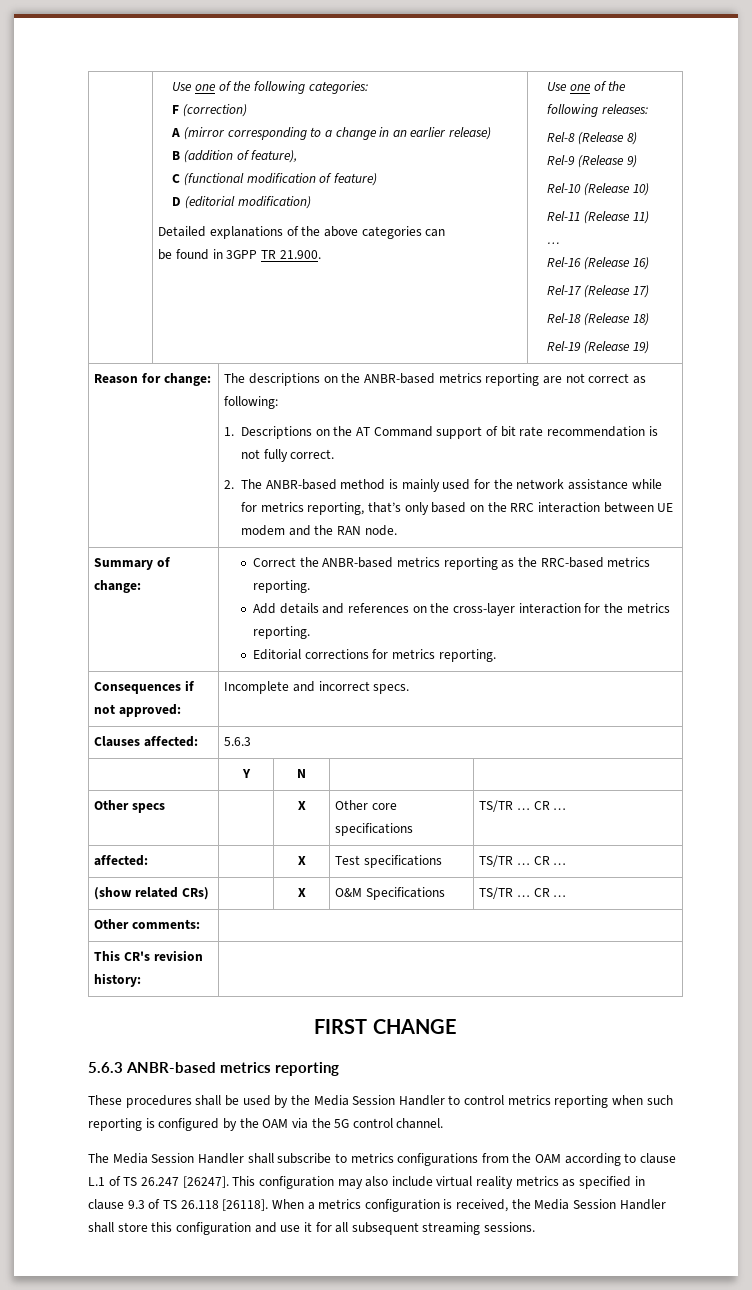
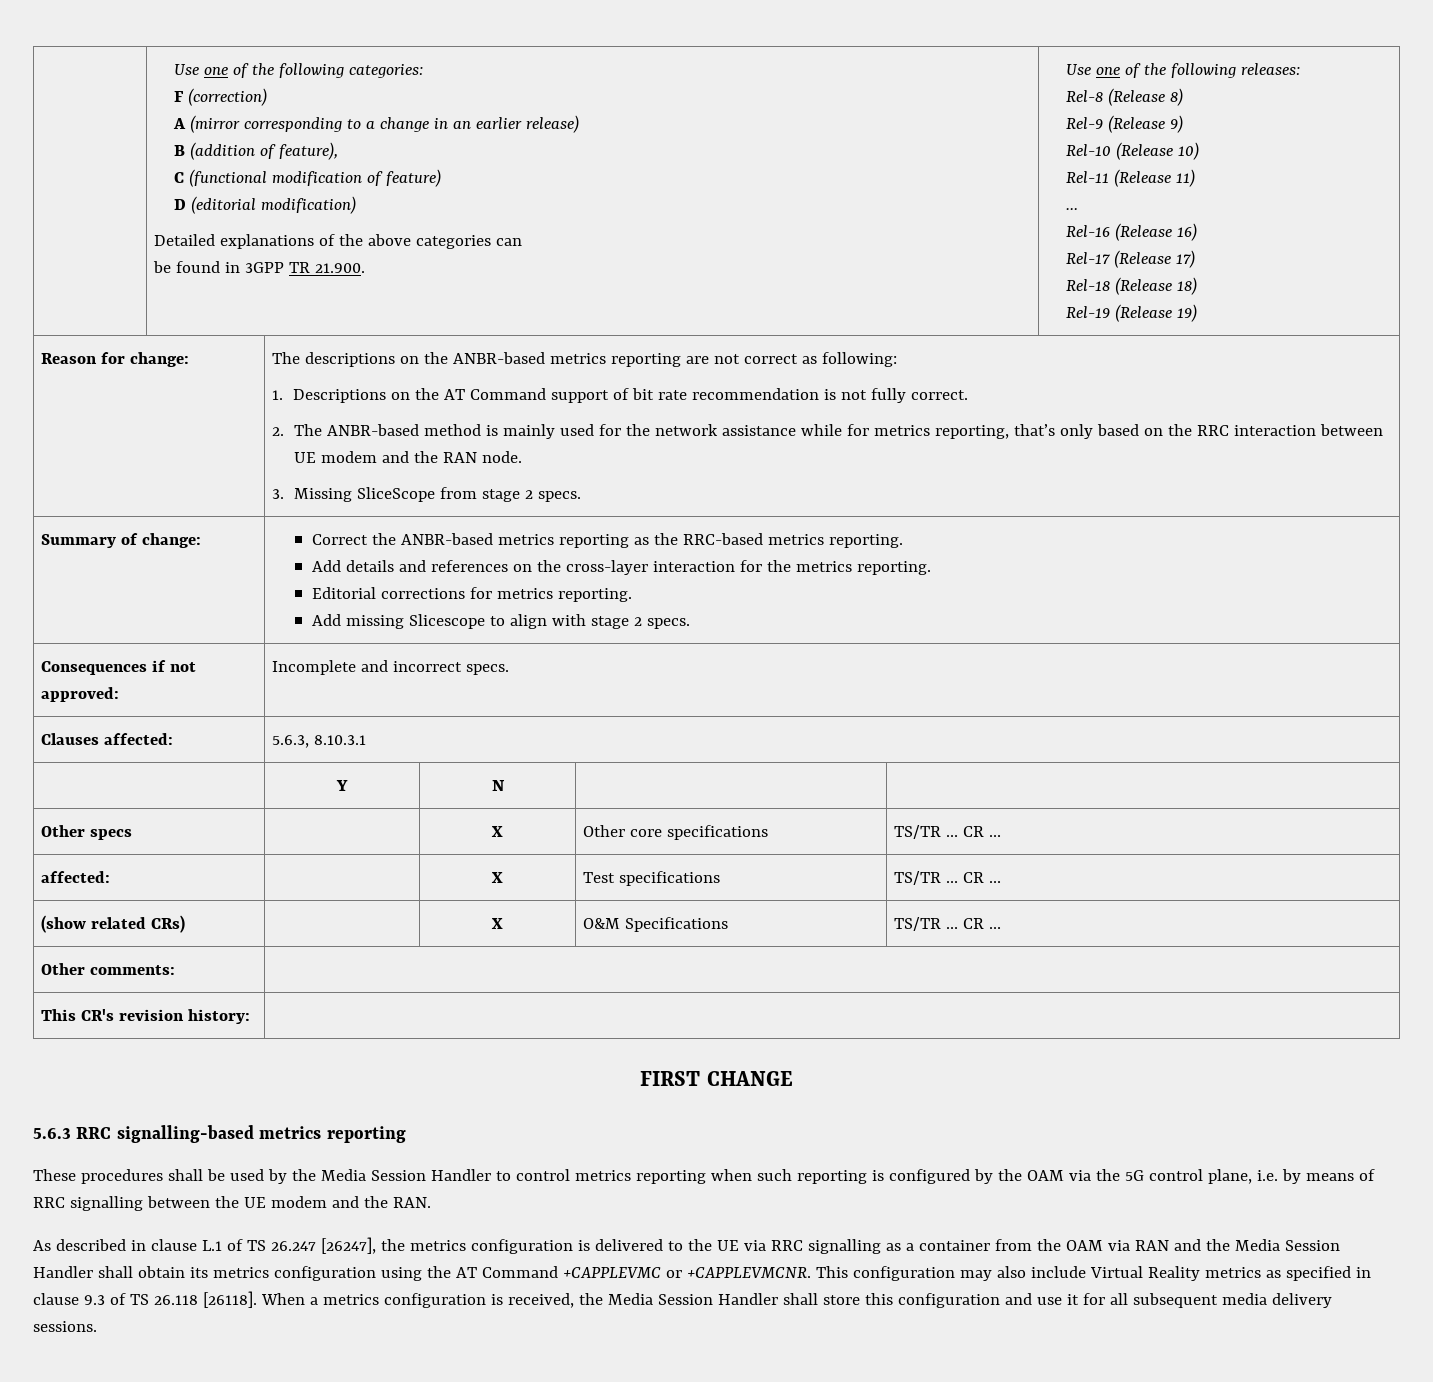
+ 3. Missing SliceScope from stage 2 specs.
  Summary of change: | Correct the ANBR-based metrics reporting as the RRC-based metrics reporting.
  Add details and references on the cross-layer interaction for the metrics reporting.
  Editorial corrections for metrics reporting.
+ Add missing Slicescope to align with stage 2 specs.
- Clauses affected: | 5.6.3
+ Clauses affected: | 5.6.3, 8.10.3.1
- 5.6.3 ANBR-based metrics reporting
+ 5.6.3 RRC signalling-based metrics reporting
- These procedures shall be used by the Media Session Handler to control metrics reporting when such reporting is configured by the OAM via the 5G control channel.
- The Media Session Handler shall subscribe to metrics configurations from the OAM according to clause L.1 of TS 26.247 [26247].
+ These procedures shall be used by the Media Session Handler to control metrics reporting when such reporting is configured by the OAM via the 5G control plane, i.e. by means of RRC signalling between the UE modem and the RAN.
+ As described in clause L.1 of TS 26.247 [26247], the metrics configuration is delivered to the UE via RRC signalling as a container from the OAM via RAN and the Media Session Handler shall obtain its metrics configuration using the AT Command +CAPPLEVMC or +CAPPLEVMCNR.
- This configuration may also include virtual reality metrics as specified in clause 9.3 of TS 26.118 [26118].
+ This configuration may also include Virtual Reality metrics as specified in clause 9.3 of TS 26.118 [26118].
- When a metrics configuration is received, the Media Session Handler shall store this configuration and use it for all subsequent streaming sessions.
+ When a metrics configuration is received, the Media Session Handler shall store this configuration and use it for all subsequent media delivery sessions.

